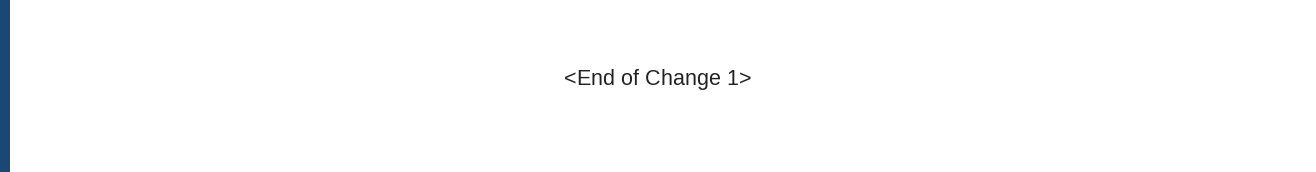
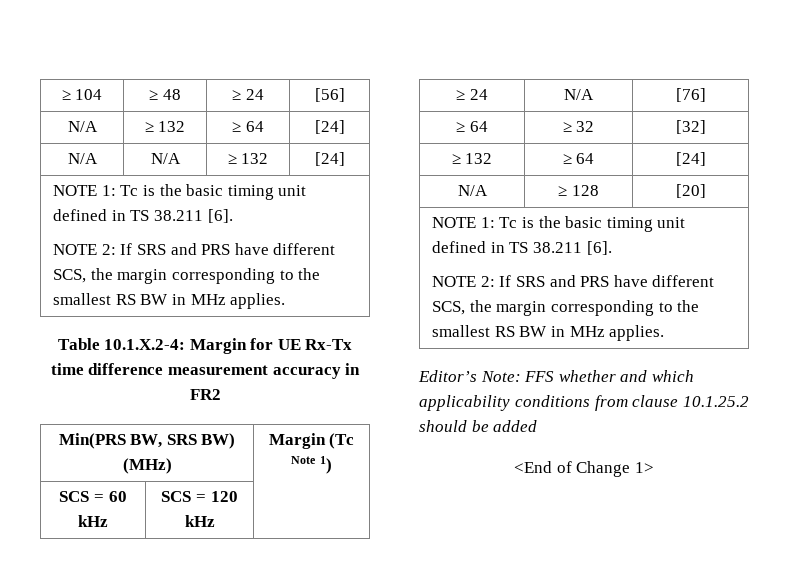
+ ≥ 104 | ≥ 48 | ≥ 24 | [56]
+ N/A | ≥ 132 | ≥ 64 | [24]
+ N/A | N/A | ≥ 132 | [24]
+ NOTE 1: Tc is the basic timing unit defined in TS 38.211 [6].
+ NOTE 2: If SRS and PRS have different SCS, the margin corresponding to the smallest RS BW in MHz applies.
+ Table 10.1.X.2-4: Margin for UE Rx-Tx time difference measurement accuracy in FR2
+ Min(PRS BW, SRS BW) (MHz) | Margin (Tc Note 1)
+ SCS = 60 kHz | SCS = 120 kHz |
+ ≥ 24 | N/A | [76]
+ ≥ 64 | ≥ 32 | [32]
+ ≥ 132 | ≥ 64 | [24]
+ N/A | ≥ 128 | [20]
+ NOTE 1: Tc is the basic timing unit defined in TS 38.211 [6].
+ NOTE 2: If SRS and PRS have different SCS, the margin corresponding to the smallest RS BW in MHz applies.
+ Editor’s Note: FFS whether and which applicability conditions from clause 10.1.25.2 should be added

